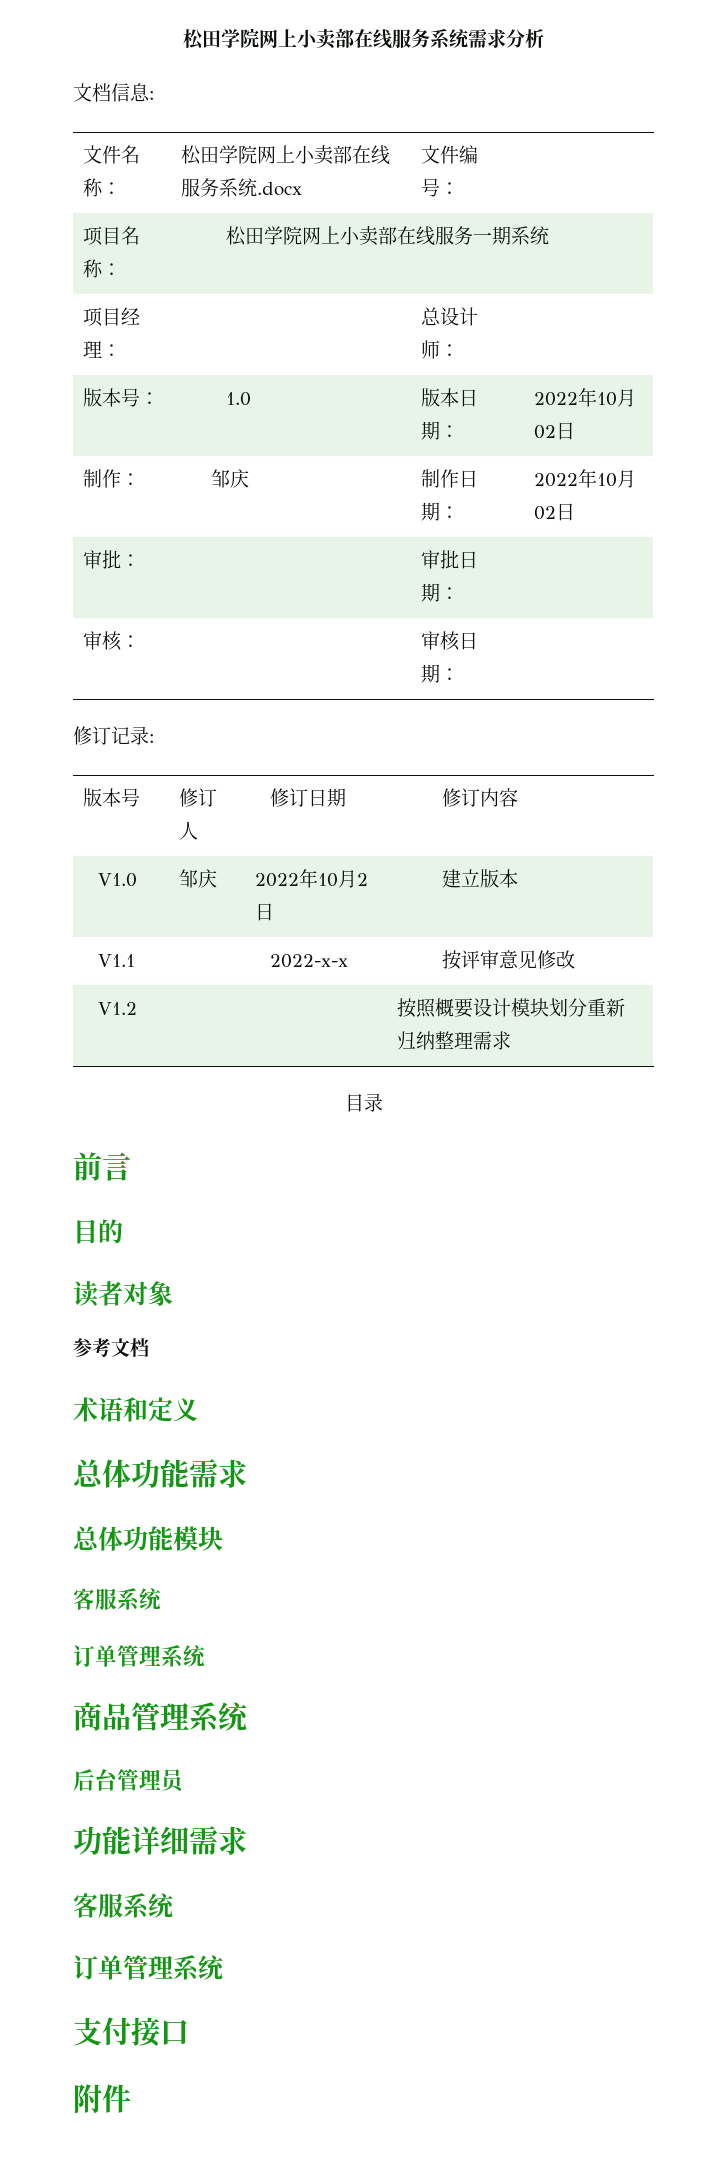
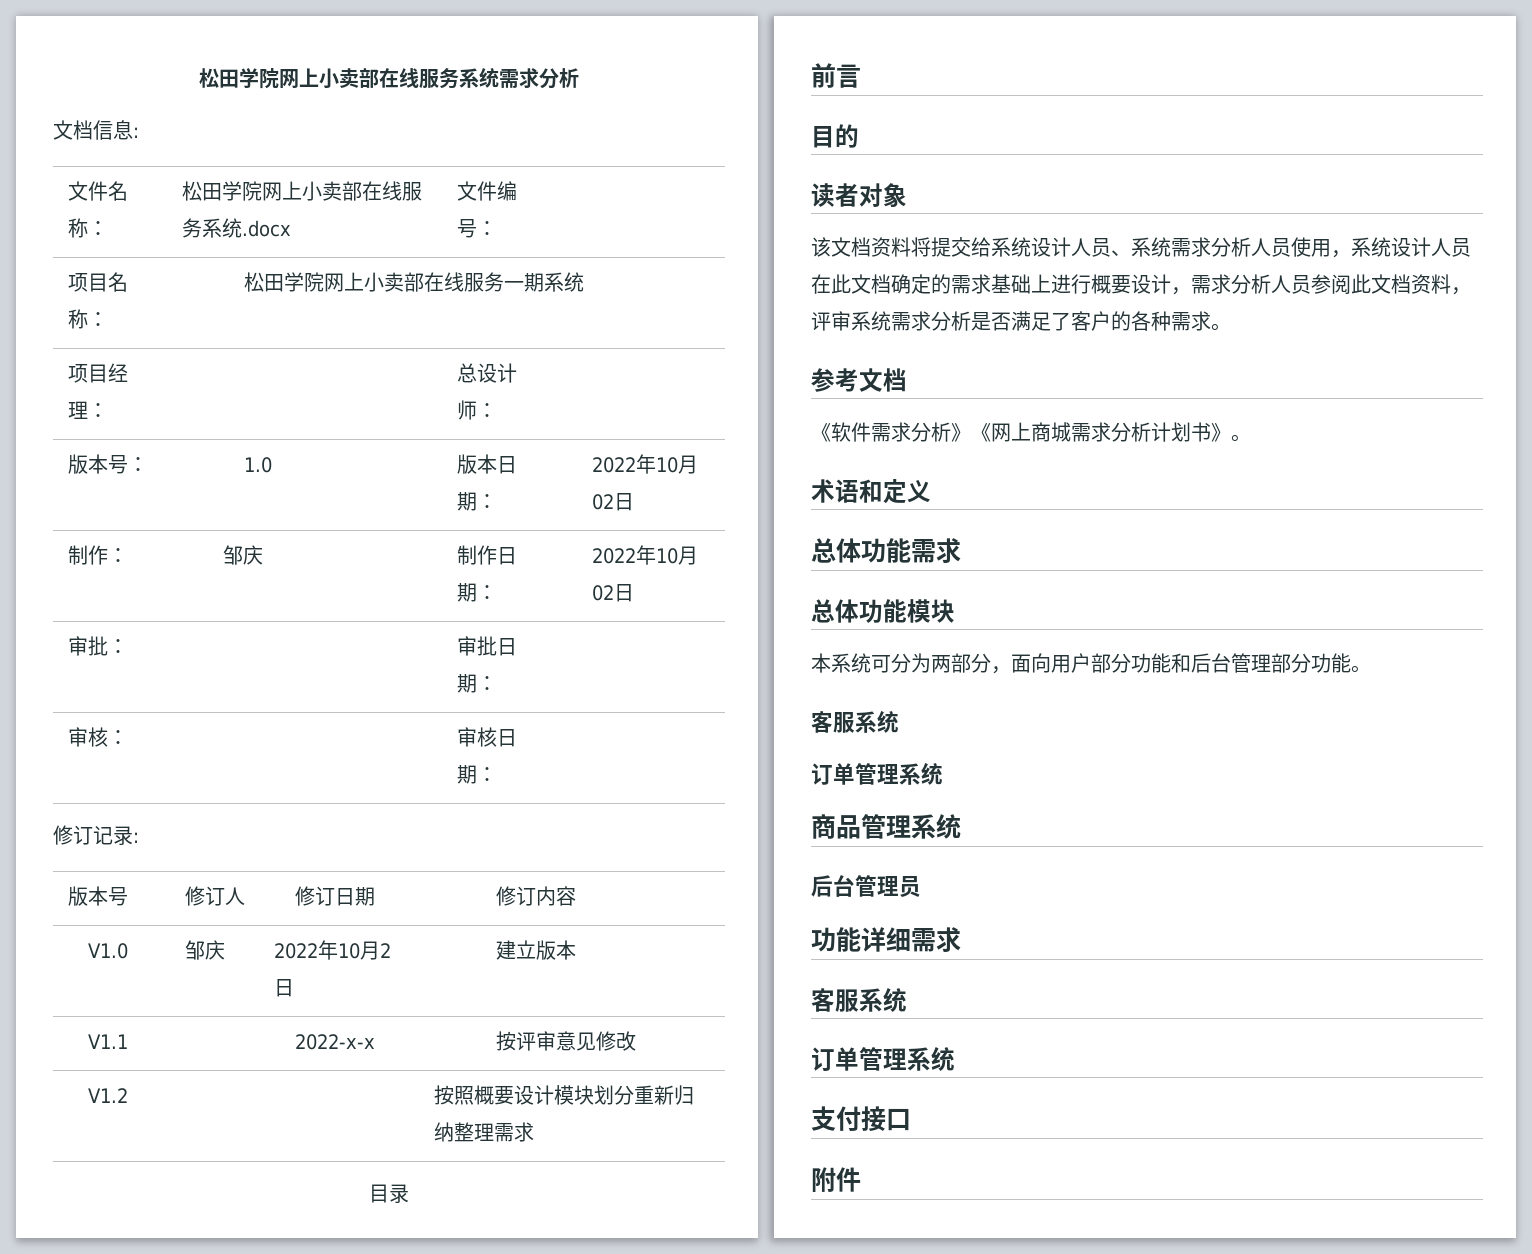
+ 该文档资料将提交给系统设计人员、系统需求分析人员使用，系统设计人员在此文档确定的需求基础上进行概要设计，需求分析人员参阅此文档资料，评审系统需求分析是否满足了客户的各种需求。
  参考文档
+ 《软件需求分析》《网上商城需求分析计划书》。
+ 本系统可分为两部分，面向用户部分功能和后台管理部分功能。

